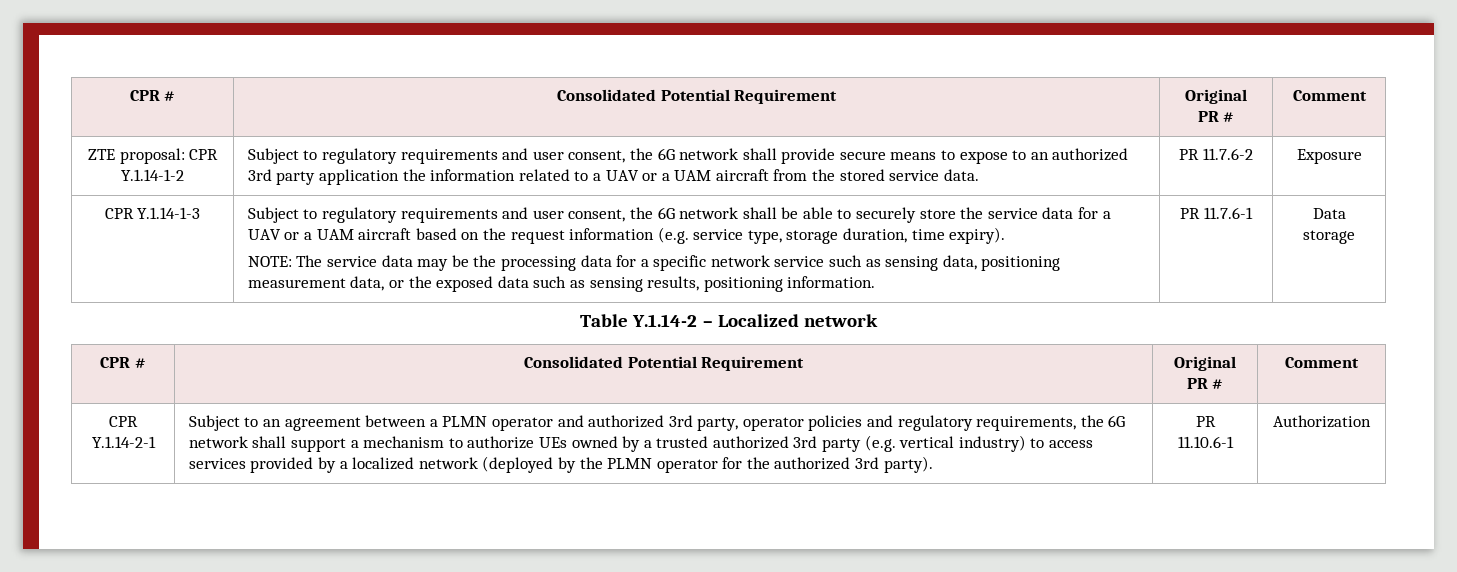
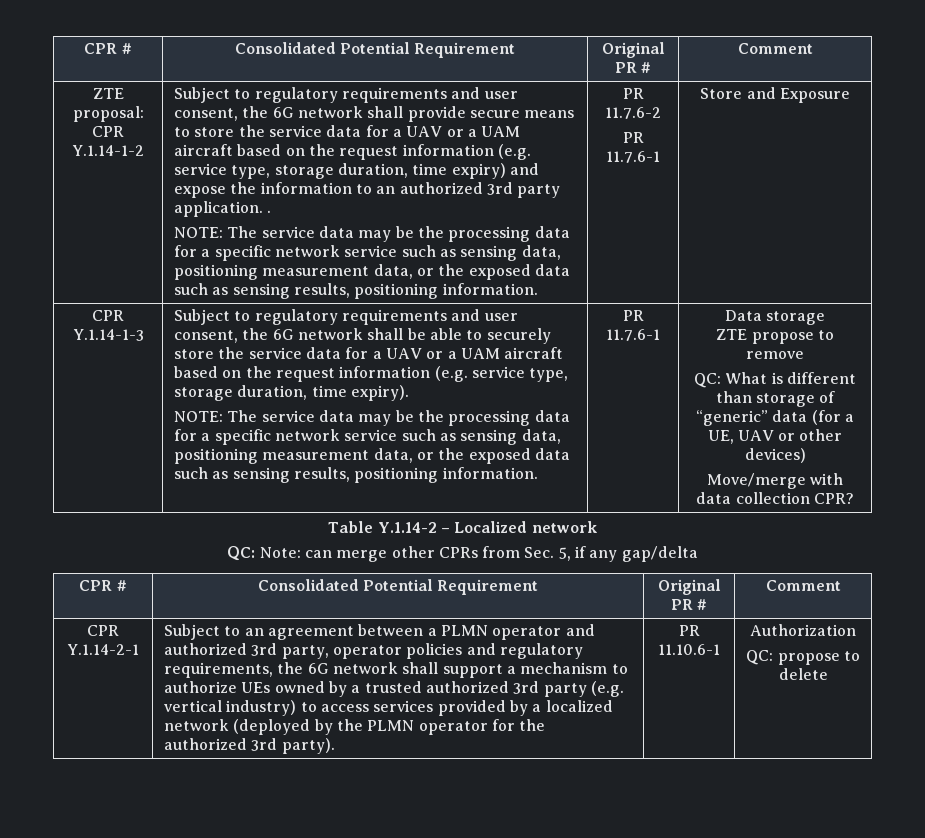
- Subject to regulatory requirements and user consent, the 6G network shall provide secure means to expose to an authorized 3rd party application the information related to a UAV or a UAM aircraft from the stored service data. | PR 11.7.6-2 | Exposure
+ Subject to regulatory requirements and user consent, the 6G network shall provide secure means to store the service data for a UAV or a UAM aircraft based on the request information (e.g. service type, storage duration, time expiry) and expose the information to an authorized 3rd party application. .
+ NOTE: The service data may be the processing data for a specific network service such as sensing data, positioning measurement data, or the exposed data such as sensing results, positioning information. | PR 11.7.6-2
+ PR 11.7.6-1 | Store and Exposure
+ ZTE propose to remove
+ QC: What is different than storage of “generic” data (for a UE, UAV or other devices)
+ Move/merge with data collection CPR?
+ QC: Note: can merge other CPRs from Sec. 5, if any gap/delta
+ QC: propose to delete

